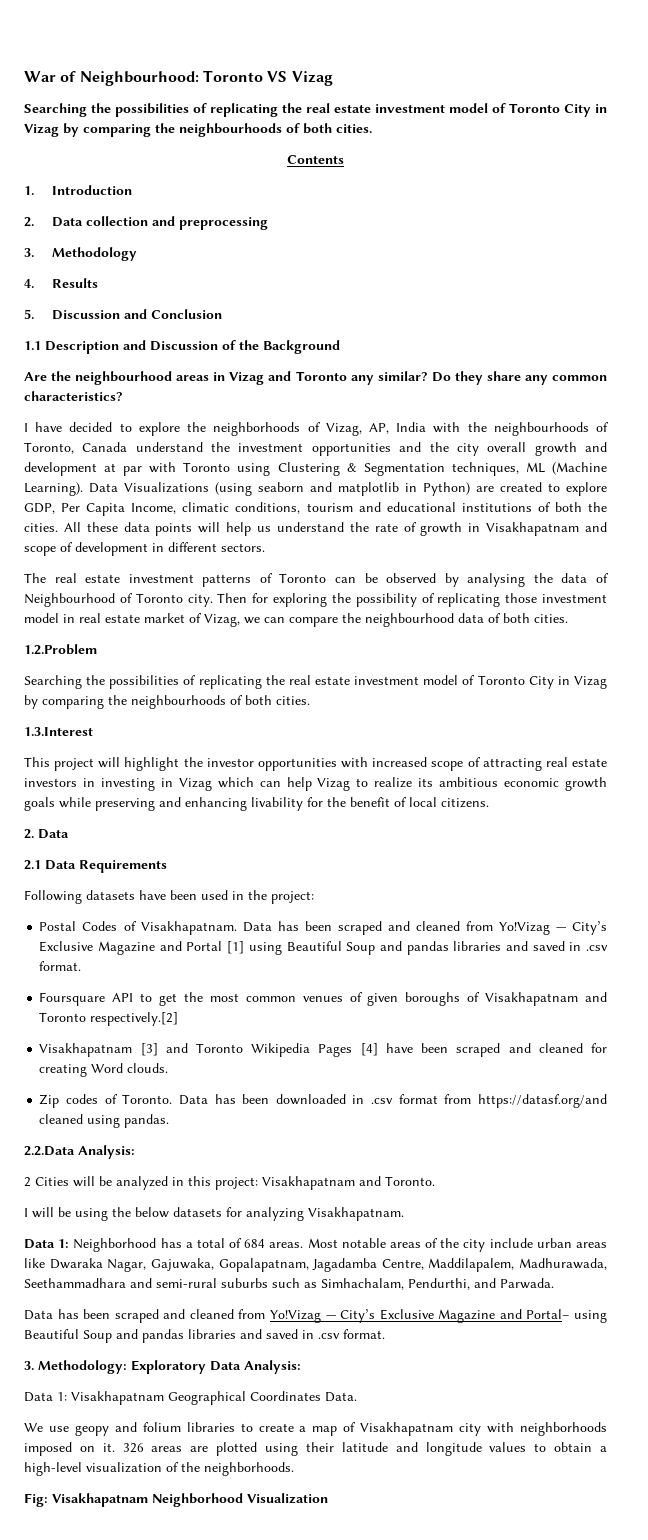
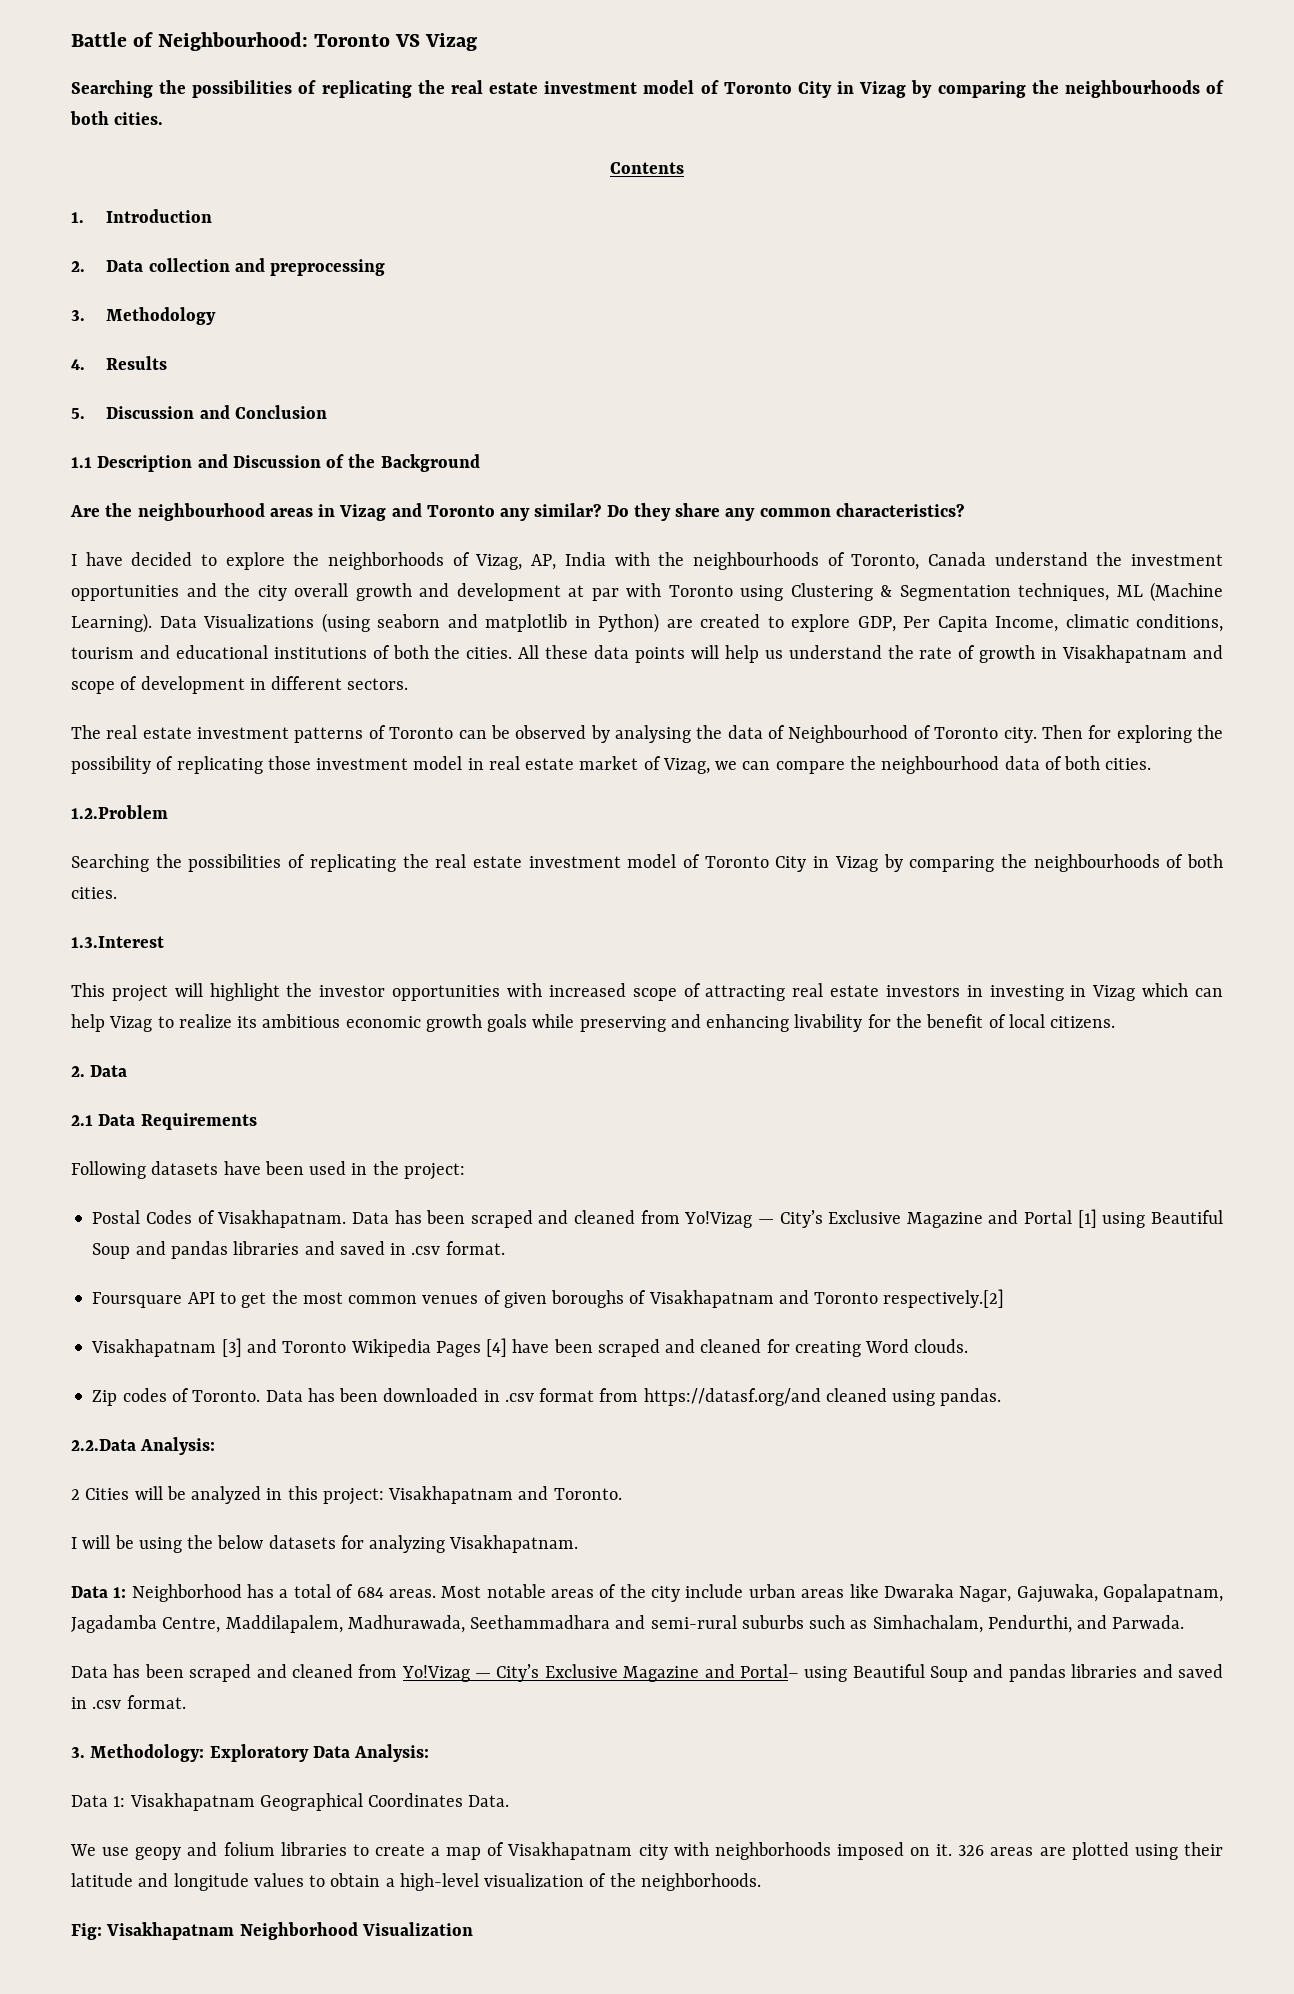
- War of Neighbourhood: Toronto VS Vizag
+ Battle of Neighbourhood: Toronto VS Vizag

